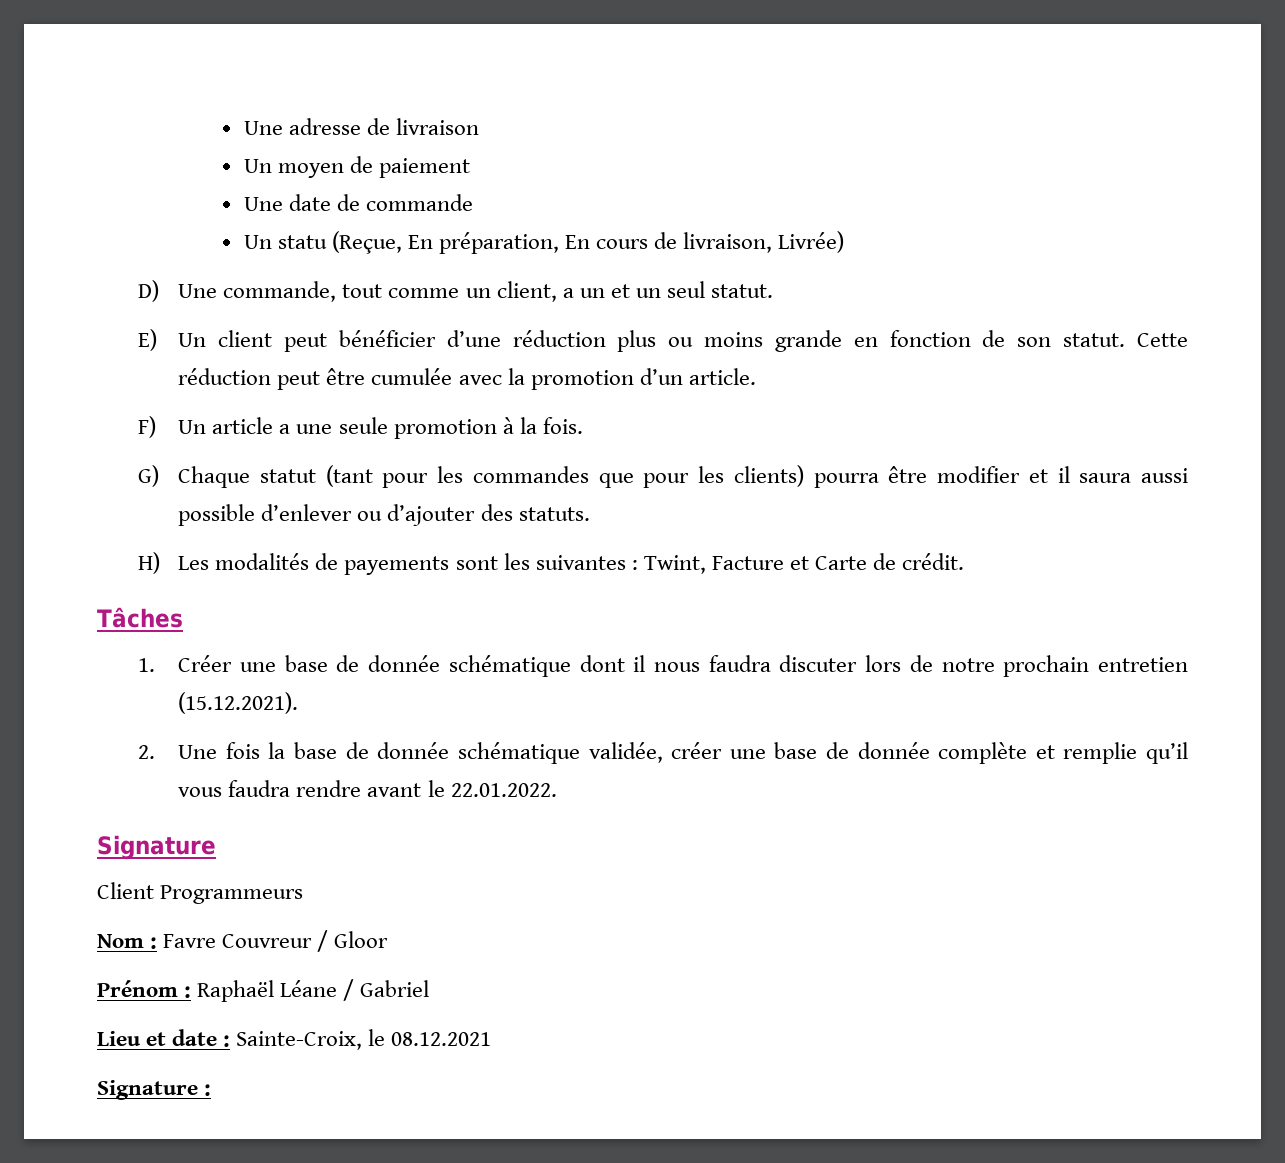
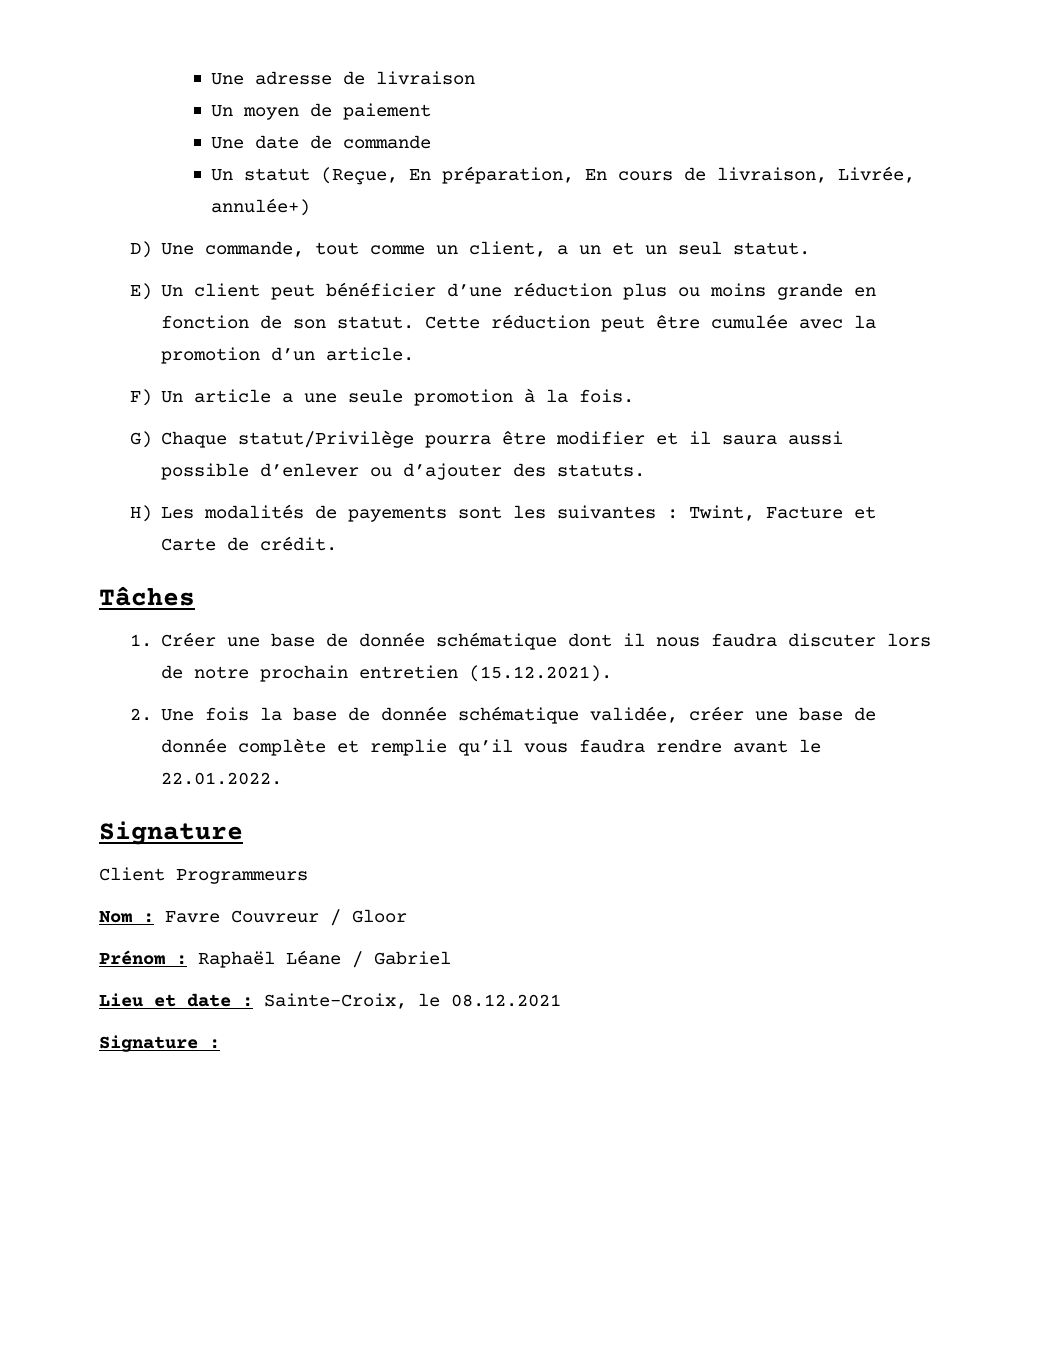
- Un statu (Reçue, En préparation, En cours de livraison, Livrée)
+ Un statut (Reçue, En préparation, En cours de livraison, Livrée, annulée+)
- G) Chaque statut (tant pour les commandes que pour les clients) pourra être modifier et il saura aussi possible d’enlever ou d’ajouter des statuts.
+ G) Chaque statut/Privilège pourra être modifier et il saura aussi possible d’enlever ou d’ajouter des statuts.

